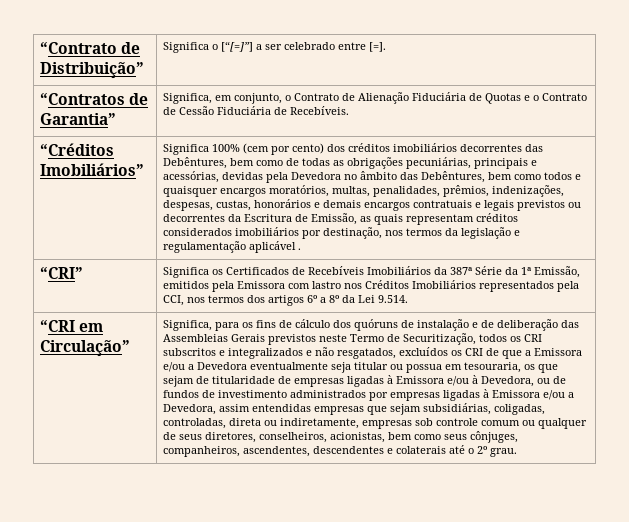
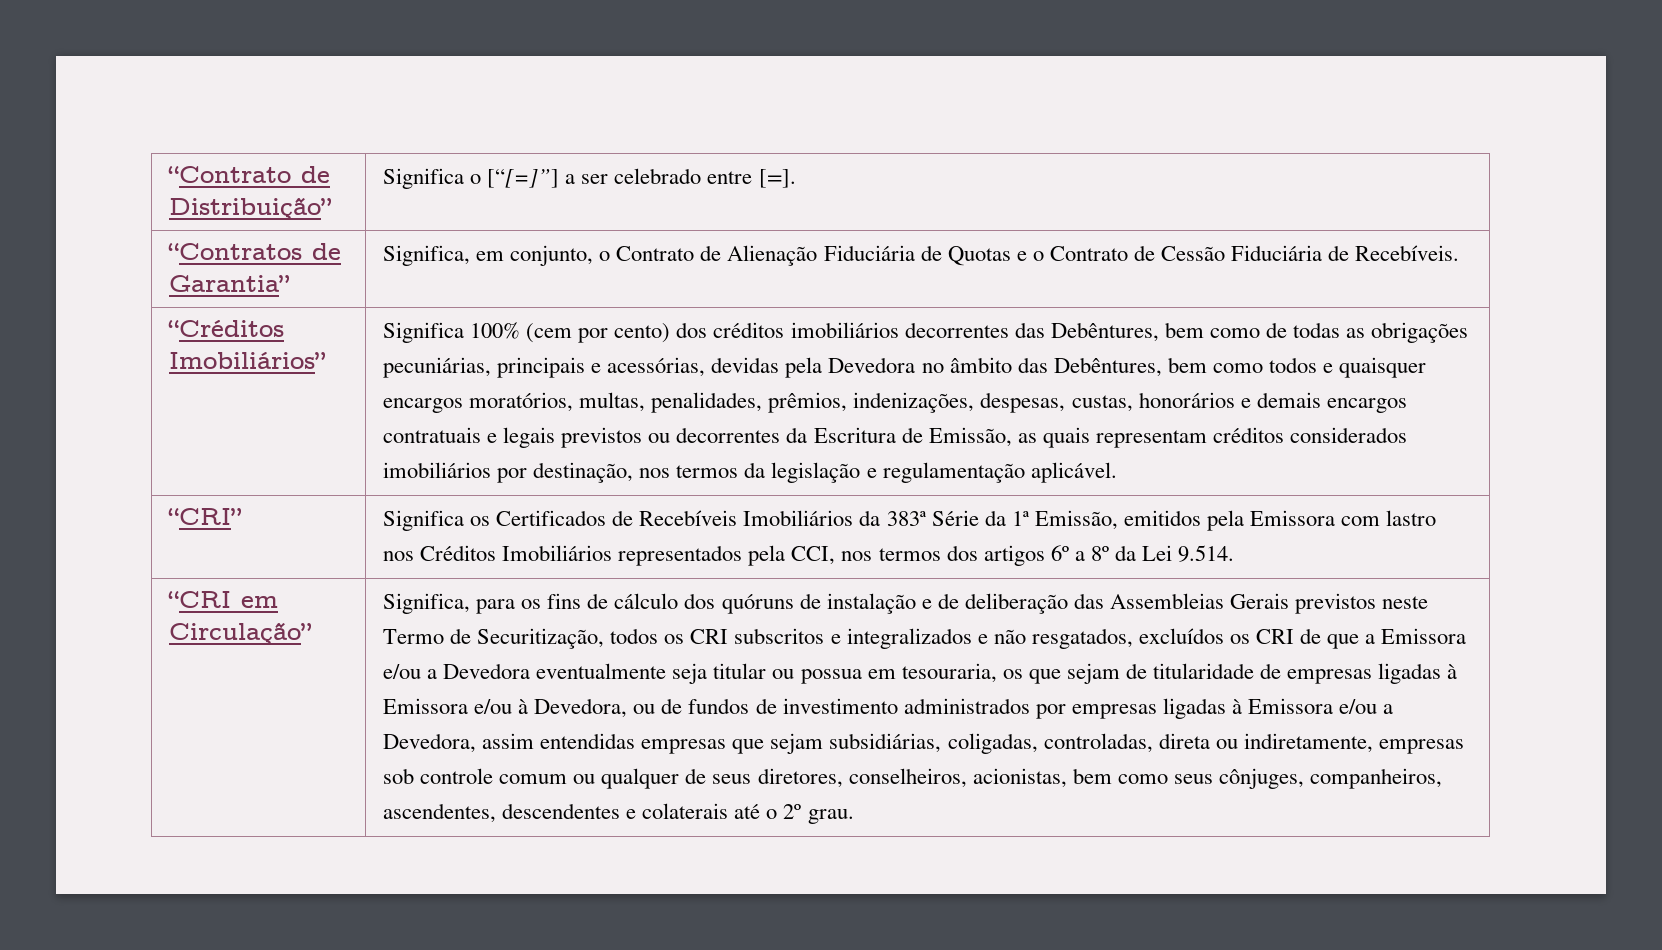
- Significa 100% (cem por cento) dos créditos imobiliários decorrentes das Debêntures, bem como de todas as obrigações pecuniárias, principais e acessórias, devidas pela Devedora no âmbito das Debêntures, bem como todos e quaisquer encargos moratórios, multas, penalidades, prêmios, indenizações, despesas, custas, honorários e demais encargos contratuais e legais previstos ou decorrentes da Escritura de Emissão, as quais representam créditos considerados imobiliários por destinação, nos termos da legislação e regulamentação aplicável .
+ Significa 100% (cem por cento) dos créditos imobiliários decorrentes das Debêntures, bem como de todas as obrigações pecuniárias, principais e acessórias, devidas pela Devedora no âmbito das Debêntures, bem como todos e quaisquer encargos moratórios, multas, penalidades, prêmios, indenizações, despesas, custas, honorários e demais encargos contratuais e legais previstos ou decorrentes da Escritura de Emissão, as quais representam créditos considerados imobiliários por destinação, nos termos da legislação e regulamentação aplicável.
- “CRI” | Significa os Certificados de Recebíveis Imobiliários da 387ª Série da 1ª Emissão, emitidos pela Emissora com lastro nos Créditos Imobiliários representados pela CCI, nos termos dos artigos 6º a 8º da Lei 9.514.
+ “CRI” | Significa os Certificados de Recebíveis Imobiliários da 383ª Série da 1ª Emissão, emitidos pela Emissora com lastro nos Créditos Imobiliários representados pela CCI, nos termos dos artigos 6º a 8º da Lei 9.514.

